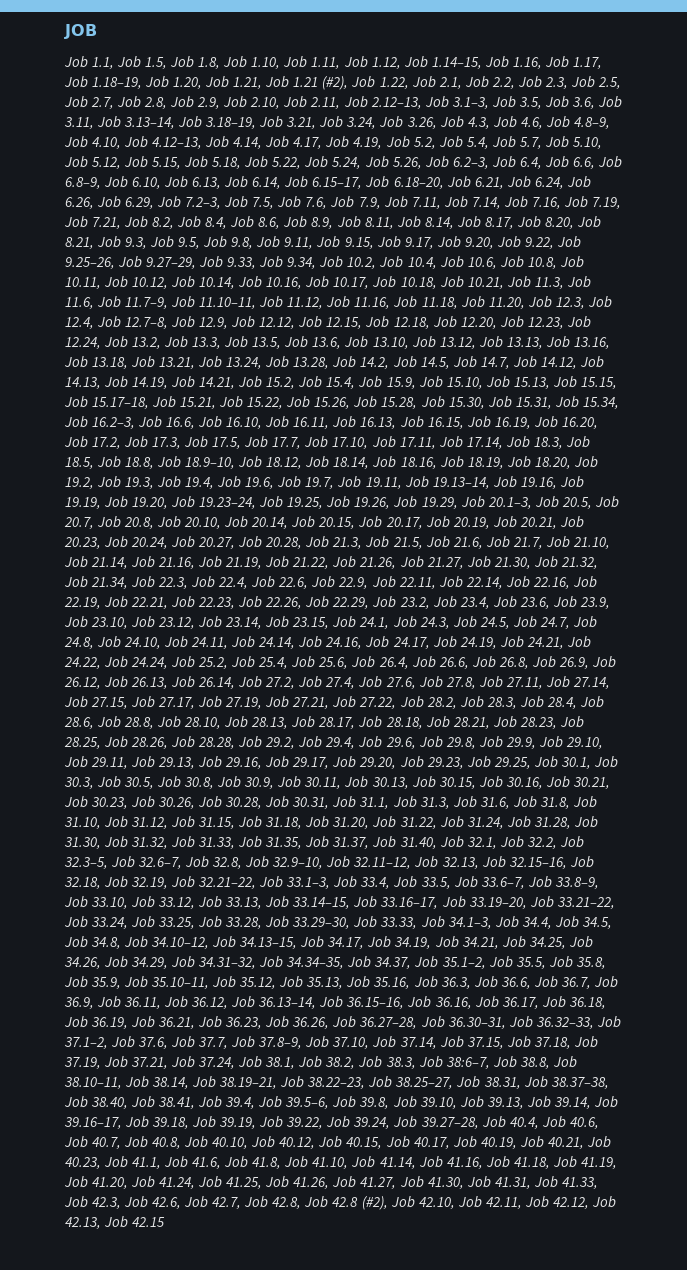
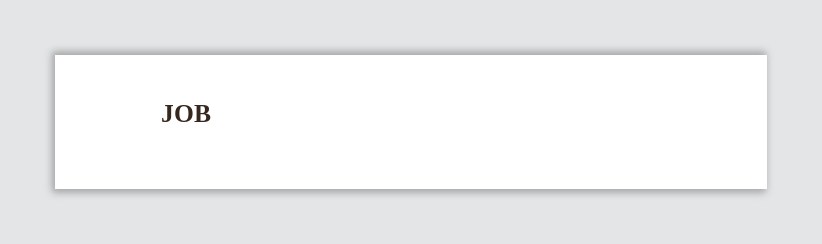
- Job 1.1, Job 1.5, Job 1.8, Job 1.10, Job 1.11, Job 1.12, Job 1.14–15, Job 1.16, Job 1.17, Job 1.18–19, Job 1.20, Job 1.21, Job 1.21 (#2), Job 1.22, Job 2.1, Job 2.2, Job 2.3, Job 2.5, Job 2.7, Job 2.8, Job 2.9, Job 2.10, Job 2.11, Job 2.12–13, Job 3.1–3, Job 3.5, Job 3.6, Job 3.11, Job 3.13–14, Job 3.18–19, Job 3.21, Job 3.24, Job 3.26, Job 4.3, Job 4.6, Job 4.8–9, Job 4.10, Job 4.12–13, Job 4.14, Job 4.17, Job 4.19, Job 5.2, Job 5.4, Job 5.7, Job 5.10, Job 5.12, Job 5.15, Job 5.18, Job 5.22, Job 5.24, Job 5.26, Job 6.2–3, Job 6.4, Job 6.6, Job 6.8–9, Job 6.10, Job 6.13, Job 6.14, Job 6.15–17, Job 6.18–20, Job 6.21, Job 6.24, Job 6.26, Job 6.29, Job 7.2–3, Job 7.5, Job 7.6, Job 7.9, Job 7.11, Job 7.14, Job 7.16, Job 7.19, Job 7.21, Job 8.2, Job 8.4, Job 8.6, Job 8.9, Job 8.11, Job 8.14, Job 8.17, Job 8.20, Job 8.21, Job 9.3, Job 9.5, Job 9.8, Job 9.11, Job 9.15, Job 9.17, Job 9.20, Job 9.22, Job 9.25–26, Job 9.27–29, Job 9.33, Job 9.34, Job 10.2, Job 10.4, Job 10.6, Job 10.8, Job 10.11, Job 10.12, Job 10.14, Job 10.16, Job 10.17, Job 10.18, Job 10.21, Job 11.3, Job 11.6, Job 11.7–9, Job 11.10–11, Job 11.12, Job 11.16, Job 11.18, Job 11.20, Job 12.3, Job 12.4, Job 12.7–8, Job 12.9, Job 12.12, Job 12.15, Job 12.18, Job 12.20, Job 12.23, Job 12.24, Job 13.2, Job 13.3, Job 13.5, Job 13.6, Job 13.10, Job 13.12, Job 13.13, Job 13.16, Job 13.18, Job 13.21, Job 13.24, Job 13.28, Job 14.2, Job 14.5, Job 14.7, Job 14.12, Job 14.13, Job 14.19, Job 14.21, Job 15.2, Job 15.4, Job 15.9, Job 15.10, Job 15.13, Job 15.15, Job 15.17–18, Job 15.21, Job 15.22, Job 15.26, Job 15.28, Job 15.30, Job 15.31, Job 15.34, Job 16.2–3, Job 16.6, Job 16.10, Job 16.11, Job 16.13, Job 16.15, Job 16.19, Job 16.20, Job 17.2, Job 17.3, Job 17.5, Job 17.7, Job 17.10, Job 17.11, Job 17.14, Job 18.3, Job 18.5, Job 18.8, Job 18.9–10, Job 18.12, Job 18.14, Job 18.16, Job 18.19, Job 18.20, Job 19.2, Job 19.3, Job 19.4, Job 19.6, Job 19.7, Job 19.11, Job 19.13–14, Job 19.16, Job 19.19, Job 19.20, Job 19.23–24, Job 19.25, Job 19.26, Job 19.29, Job 20.1–3, Job 20.5, Job 20.7, Job 20.8, Job 20.10, Job 20.14, Job 20.15, Job 20.17, Job 20.19, Job 20.21, Job 20.23, Job 20.24, Job 20.27, Job 20.28, Job 21.3, Job 21.5, Job 21.6, Job 21.7, Job 21.10, Job 21.14, Job 21.16, Job 21.19, Job 21.22, Job 21.26, Job 21.27, Job 21.30, Job 21.32, Job 21.34, Job 22.3, Job 22.4, Job 22.6, Job 22.9, Job 22.11, Job 22.14, Job 22.16, Job 22.19, Job 22.21, Job 22.23, Job 22.26, Job 22.29, Job 23.2, Job 23.4, Job 23.6, Job 23.9, Job 23.10, Job 23.12, Job 23.14, Job 23.15, Job 24.1, Job 24.3, Job 24.5, Job 24.7, Job 24.8, Job 24.10, Job 24.11, Job 24.14, Job 24.16, Job 24.17, Job 24.19, Job 24.21, Job 24.22, Job 24.24, Job 25.2, Job 25.4, Job 25.6, Job 26.4, Job 26.6, Job 26.8, Job 26.9, Job 26.12, Job 26.13, Job 26.14, Job 27.2, Job 27.4, Job 27.6, Job 27.8, Job 27.11, Job 27.14, Job 27.15, Job 27.17, Job 27.19, Job 27.21, Job 27.22, Job 28.2, Job 28.3, Job 28.4, Job 28.6, Job 28.8, Job 28.10, Job 28.13, Job 28.17, Job 28.18, Job 28.21, Job 28.23, Job 28.25, Job 28.26, Job 28.28, Job 29.2, Job 29.4, Job 29.6, Job 29.8, Job 29.9, Job 29.10, Job 29.11, Job 29.13, Job 29.16, Job 29.17, Job 29.20, Job 29.23, Job 29.25, Job 30.1, Job 30.3, Job 30.5, Job 30.8, Job 30.9, Job 30.11, Job 30.13, Job 30.15, Job 30.16, Job 30.21, Job 30.23, Job 30.26, Job 30.28, Job 30.31, Job 31.1, Job 31.3, Job 31.6, Job 31.8, Job 31.10, Job 31.12, Job 31.15, Job 31.18, Job 31.20, Job 31.22, Job 31.24, Job 31.28, Job 31.30, Job 31.32, Job 31.33, Job 31.35, Job 31.37, Job 31.40, Job 32.1, Job 32.2, Job 32.3–5, Job 32.6–7, Job 32.8, Job 32.9–10, Job 32.11–12, Job 32.13, Job 32.15–16, Job 32.18, Job 32.19, Job 32.21–22, Job 33.1–3, Job 33.4, Job 33.5, Job 33.6–7, Job 33.8–9, Job 33.10, Job 33.12, Job 33.13, Job 33.14–15, Job 33.16–17, Job 33.19–20, Job 33.21–22, Job 33.24, Job 33.25, Job 33.28, Job 33.29–30, Job 33.33, Job 34.1–3, Job 34.4, Job 34.5, Job 34.8, Job 34.10–12, Job 34.13–15, Job 34.17, Job 34.19, Job 34.21, Job 34.25, Job 34.26, Job 34.29, Job 34.31–32, Job 34.34–35, Job 34.37, Job 35.1–2, Job 35.5, Job 35.8, Job 35.9, Job 35.10–11, Job 35.12, Job 35.13, Job 35.16, Job 36.3, Job 36.6, Job 36.7, Job 36.9, Job 36.11, Job 36.12, Job 36.13–14, Job 36.15–16, Job 36.16, Job 36.17, Job 36.18, Job 36.19, Job 36.21, Job 36.23, Job 36.26, Job 36.27–28, Job 36.30–31, Job 36.32–33, Job 37.1–2, Job 37.6, Job 37.7, Job 37.8–9, Job 37.10, Job 37.14, Job 37.15, Job 37.18, Job 37.19, Job 37.21, Job 37.24, Job 38.1, Job 38.2, Job 38.3, Job 38:6–7, Job 38.8, Job 38.10–11, Job 38.14, Job 38.19–21, Job 38.22–23, Job 38.25–27, Job 38.31, Job 38.37–38, Job 38.40, Job 38.41, Job 39.4, Job 39.5–6, Job 39.8, Job 39.10, Job 39.13, Job 39.14, Job 39.16–17, Job 39.18, Job 39.19, Job 39.22, Job 39.24, Job 39.27–28, Job 40.4, Job 40.6, Job 40.7, Job 40.8, Job 40.10, Job 40.12, Job 40.15, Job 40.17, Job 40.19, Job 40.21, Job 40.23, Job 41.1, Job 41.6, Job 41.8, Job 41.10, Job 41.14, Job 41.16, Job 41.18, Job 41.19, Job 41.20, Job 41.24, Job 41.25, Job 41.26, Job 41.27, Job 41.30, Job 41.31, Job 41.33, Job 42.3, Job 42.6, Job 42.7, Job 42.8, Job 42.8 (#2), Job 42.10, Job 42.11, Job 42.12, Job 42.13, Job 42.15

